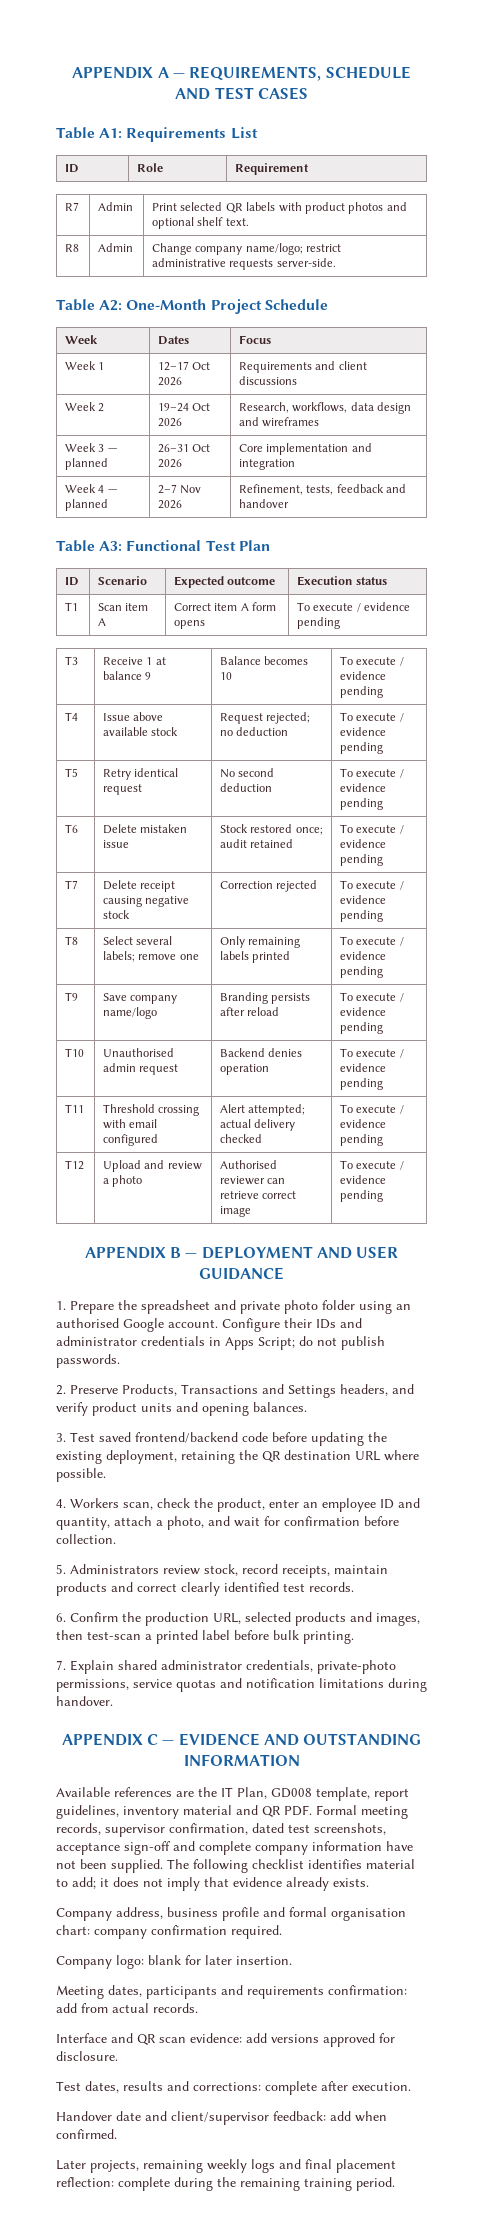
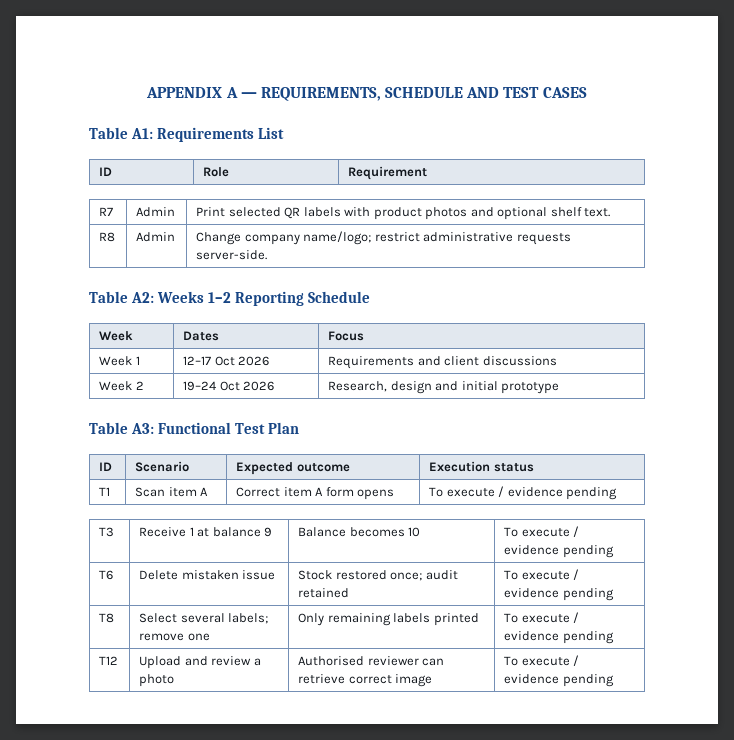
- Table A2: One-Month Project Schedule
+ Table A2: Weeks 1–2 Reporting Schedule
- Week 2 | 19–24 Oct 2026 | Research, workflows, data design and wireframes
- Week 3 — planned | 26–31 Oct 2026 | Core implementation and integration
- Week 4 — planned | 2–7 Nov 2026 | Refinement, tests, feedback and handover
+ Week 2 | 19–24 Oct 2026 | Research, design and initial prototype
- T4 | Issue above available stock | Request rejected; no deduction | To execute / evidence pending
- T5 | Retry identical request | No second deduction | To execute / evidence pending
- T7 | Delete receipt causing negative stock | Correction rejected | To execute / evidence pending
- T9 | Save company name/logo | Branding persists after reload | To execute / evidence pending
- T10 | Unauthorised admin request | Backend denies operation | To execute / evidence pending
- T11 | Threshold crossing with email configured | Alert attempted; actual delivery checked | To execute / evidence pending
- APPENDIX B — DEPLOYMENT AND USER GUIDANCE
- 1. Prepare the spreadsheet and private photo folder using an authorised Google account. Configure their IDs and administrator credentials in Apps Script; do not publish passwords.
- 2. Preserve Products, Transactions and Settings headers, and verify product units and opening balances.
- 3. Test saved frontend/backend code before updating the existing deployment, retaining the QR destination URL where possible.
- 4. Workers scan, check the product, enter an employee ID and quantity, attach a photo, and wait for confirmation before collection.
- 5. Administrators review stock, record receipts, maintain products and correct clearly identified test records.
- 6. Confirm the production URL, selected products and images, then test-scan a printed label before bulk printing.
- 7. Explain shared administrator credentials, private-photo permissions, service quotas and notification limitations during handover.
- APPENDIX C — EVIDENCE AND OUTSTANDING INFORMATION
- Available references are the IT Plan, GD008 template, report guidelines, inventory material and QR PDF. Formal meeting records, supervisor confirmation, dated test screenshots, acceptance sign-off and complete company information have not been supplied. The following checklist identifies material to add; it does not imply that evidence already exists.
- Company address, business profile and formal organisation chart: company confirmation required.
- Company logo: blank for later insertion.
- Meeting dates, participants and requirements confirmation: add from actual records.
- Interface and QR scan evidence: add versions approved for disclosure.
- Test dates, results and corrections: complete after execution.
- Handover date and client/supervisor feedback: add when confirmed.
- Later projects, remaining weekly logs and final placement reflection: complete during the remaining training period.

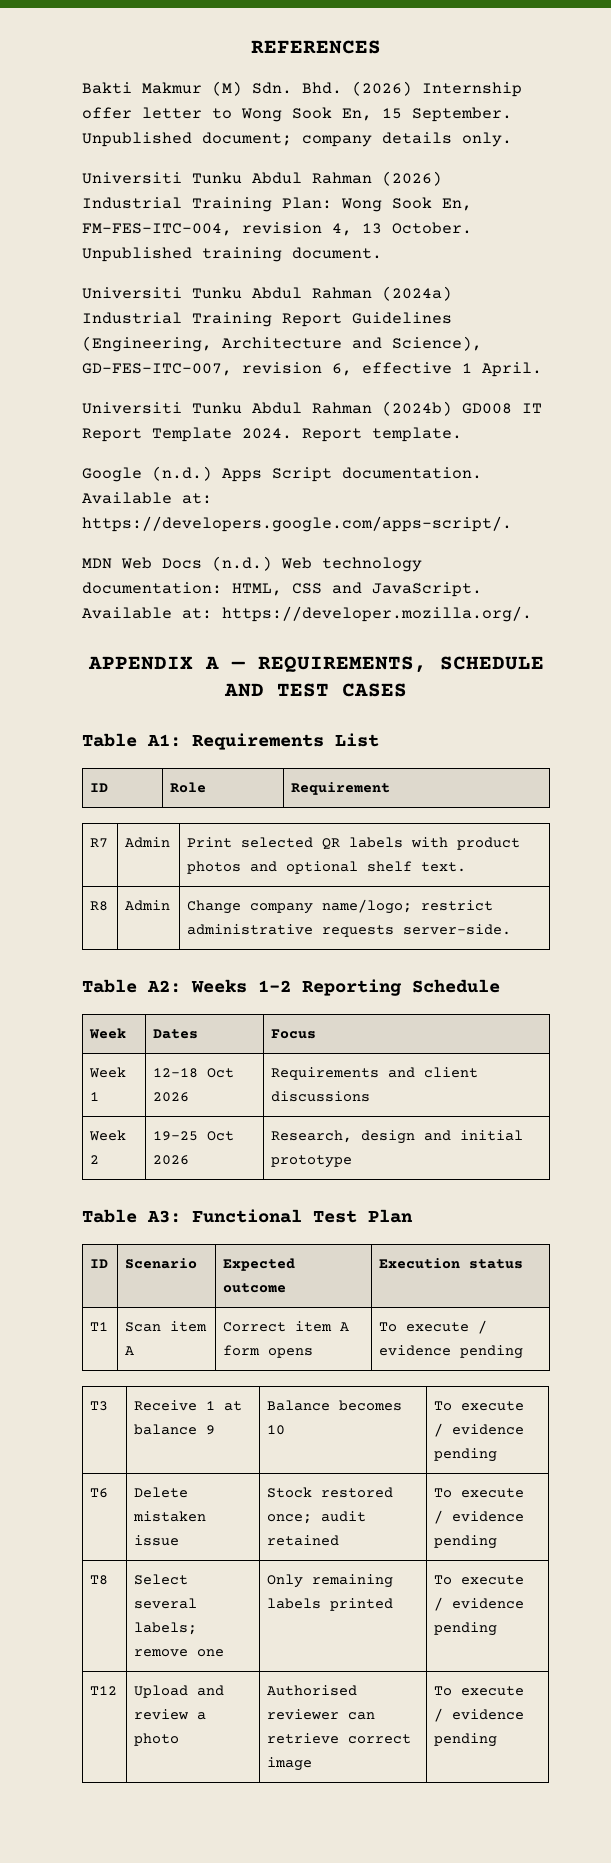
+ REFERENCES
+ Bakti Makmur (M) Sdn. Bhd. (2026) Internship offer letter to Wong Sook En, 15 September. Unpublished document; company details only.
+ Universiti Tunku Abdul Rahman (2026) Industrial Training Plan: Wong Sook En, FM-FES-ITC-004, revision 4, 13 October. Unpublished training document.
+ Universiti Tunku Abdul Rahman (2024a) Industrial Training Report Guidelines (Engineering, Architecture and Science), GD-FES-ITC-007, revision 6, effective 1 April.
+ Universiti Tunku Abdul Rahman (2024b) GD008 IT Report Template 2024. Report template.
+ Google (n.d.) Apps Script documentation. Available at: https://developers.google.com/apps-script/.
+ MDN Web Docs (n.d.) Web technology documentation: HTML, CSS and JavaScript. Available at: https://developer.mozilla.org/.
- Week 1 | 12–17 Oct 2026 | Requirements and client discussions
+ Week 1 | 12–18 Oct 2026 | Requirements and client discussions
- Week 2 | 19–24 Oct 2026 | Research, design and initial prototype
+ Week 2 | 19–25 Oct 2026 | Research, design and initial prototype

